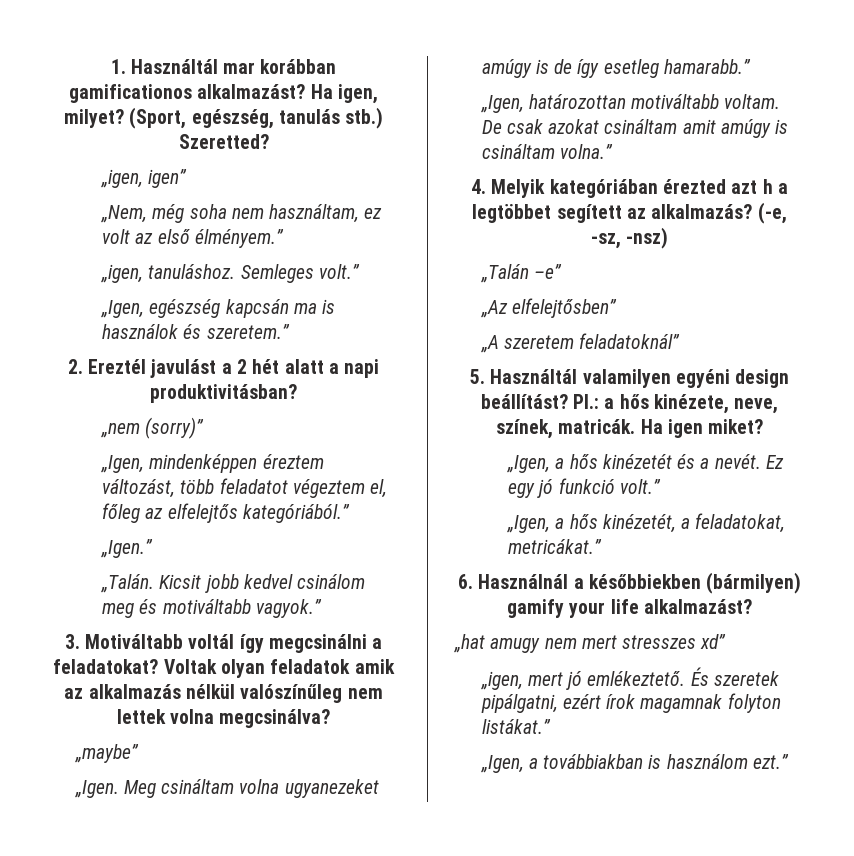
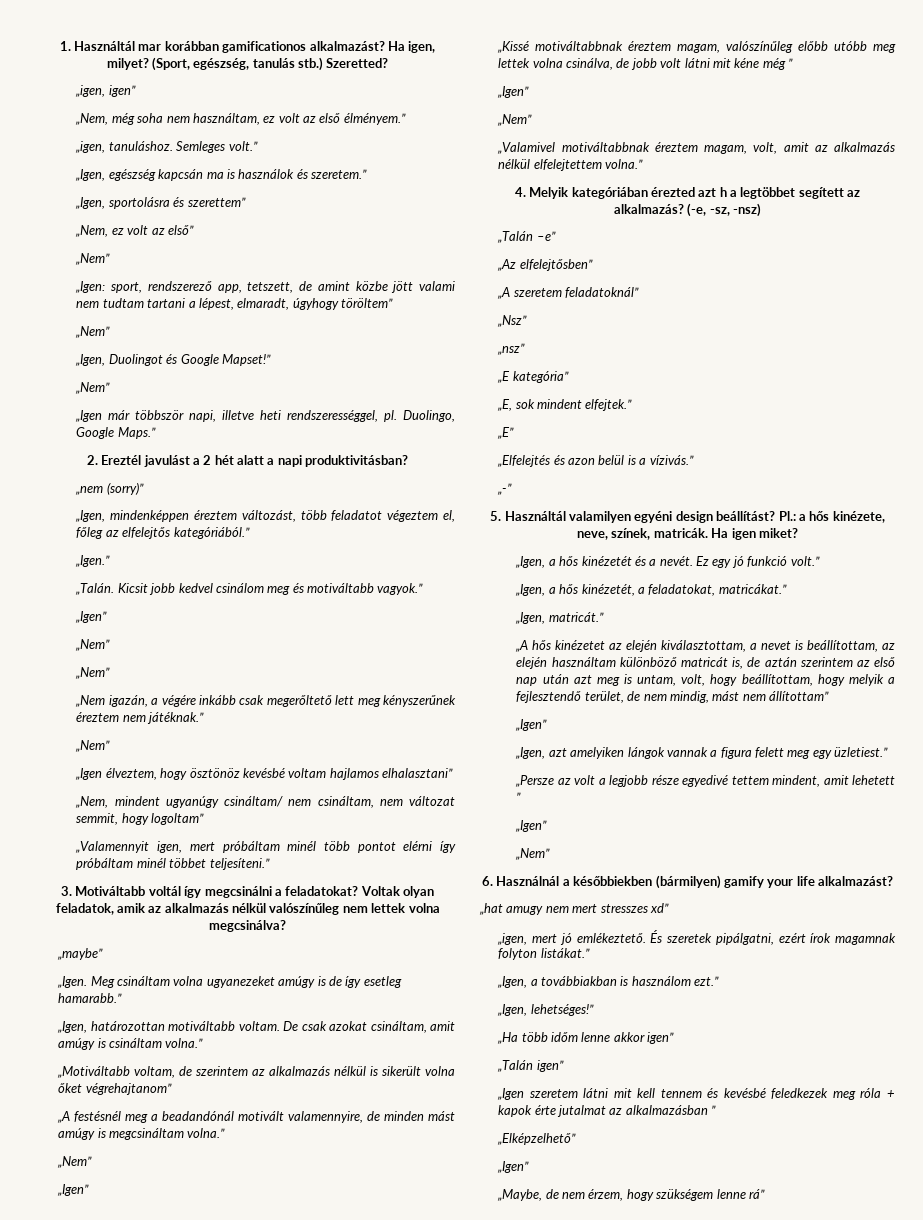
+ „Igen, sportolásra és szerettem”
+ „Nem, ez volt az első”
+ „Nem”
+ „Igen: sport, rendszerező app, tetszett, de amint közbe jött valami nem tudtam tartani a lépest, elmaradt, úgyhogy töröltem”
+ „Nem”
+ „Igen, Duolingot és Google Mapset!”
+ „Nem”
+ „Igen már többször napi, illetve heti rendszerességgel, pl. Duolingo, Google Maps.”
  Kicsit jobb kedvel csinálom meg és motiváltabb vagyok.”
+ „Igen”
+ „Nem”
+ „Nem”
+ „Nem igazán, a végére inkább csak megerőltető lett meg kényszerűnek éreztem nem játéknak.”
+ „Nem”
+ „Igen élveztem, hogy ösztönöz kevésbé voltam hajlamos elhalasztani”
+ „Nem, mindent ugyanúgy csináltam/ nem csináltam, nem változat semmit, hogy logoltam”
+ „Valamennyit igen, mert próbáltam minél több pontot elérni így próbáltam minél többet teljesíteni.”
- Voltak olyan feladatok amik az alkalmazás nélkül valószínűleg nem lettek volna megcsinálva?
+ Voltak olyan feladatok, amik az alkalmazás nélkül valószínűleg nem lettek volna megcsinálva?
- De csak azokat csináltam amit amúgy is csináltam volna.”
+ De csak azokat csináltam, amit amúgy is csináltam volna.”
+ „Motiváltabb voltam, de szerintem az alkalmazás nélkül is sikerült volna őket végrehajtanom”
+ „A festésnél meg a beadandónál motivált valamennyire, de minden mást amúgy is megcsináltam volna.”
+ „Nem”
+ „Igen”
+ „Kissé motiváltabbnak éreztem magam, valószínűleg előbb utóbb meg lettek volna csinálva, de jobb volt látni mit kéne még ”
+ „Igen”
+ „Nem”
+ „Valamivel motiváltabbnak éreztem magam, volt, amit az alkalmazás nélkül elfelejtettem volna.”
+ „Nsz”
+ „nsz”
+ „E kategória”
+ „E, sok mindent elfejtek.”
+ „E”
+ „Elfelejtés és azon belül is a vízivás.”
+ „-”
- „Igen, a hős kinézetét, a feladatokat, metricákat.”
+ „Igen, a hős kinézetét, a feladatokat, matricákat.”
+ „Igen, matricát.”
+ „A hős kinézetet az elején kiválasztottam, a nevet is beállítottam, az elején használtam különböző matricát is, de aztán szerintem az első nap után azt meg is untam, volt, hogy beállítottam, hogy melyik a fejlesztendő terület, de nem mindig, mást nem állítottam”
+ „Igen”
+ „Igen, azt amelyiken lángok vannak a figura felett meg egy üzletiest.”
+ „Persze az volt a legjobb része egyedivé tettem mindent, amit lehetett ”
+ „Igen”
+ „Nem”
+ „Igen, lehetséges!”
+ „Ha több időm lenne akkor igen”
+ „Talán igen”
+ „Igen szeretem látni mit kell tennem és kevésbé feledkezek meg róla + kapok érte jutalmat az alkalmazásban ”
+ „Elképzelhető”
+ „Igen”
+ „Maybe, de nem érzem, hogy szükségem lenne rá”

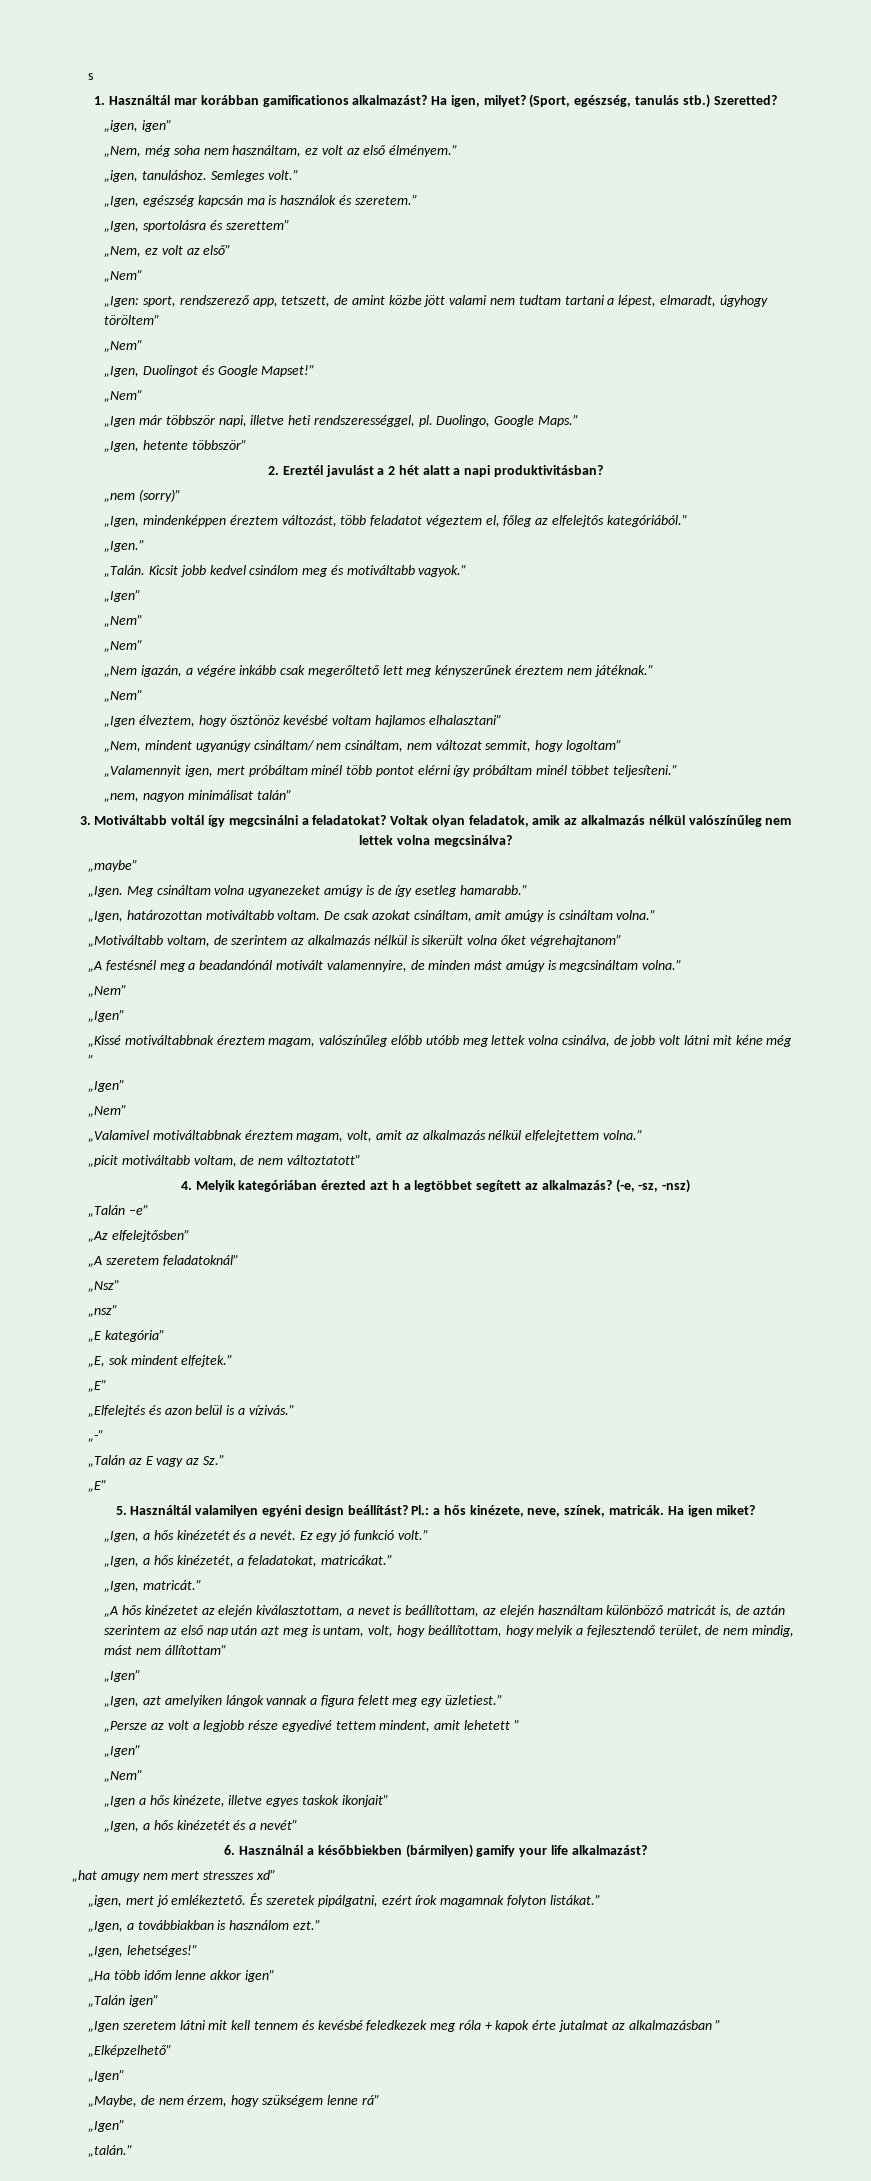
+ s
+ „Igen, hetente többször”
+ „nem, nagyon minimálisat talán”
+ „picit motiváltabb voltam, de nem változtatott”
+ „Talán az E vagy az Sz.”
+ „E”
+ „Igen a hős kinézete, illetve egyes taskok ikonjait”
+ „Igen, a hős kinézetét és a nevét”
  „Maybe, de nem érzem, hogy szükségem lenne rá”
+ „Igen”
+ „talán.”

